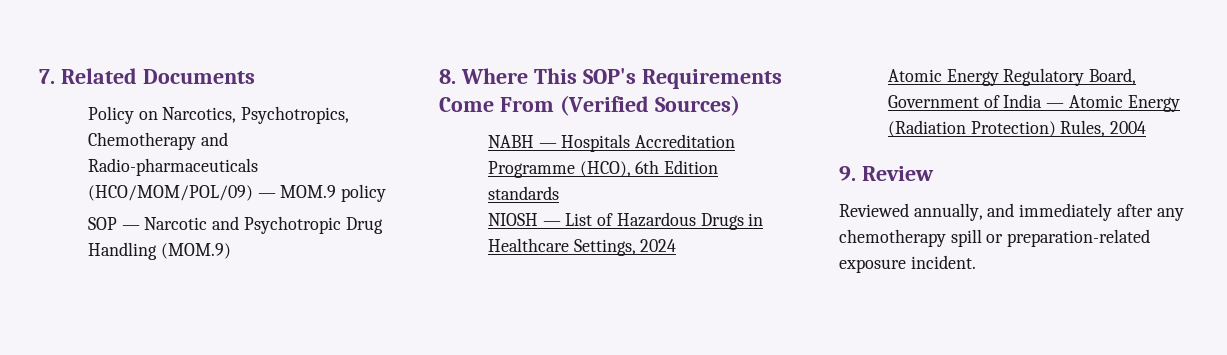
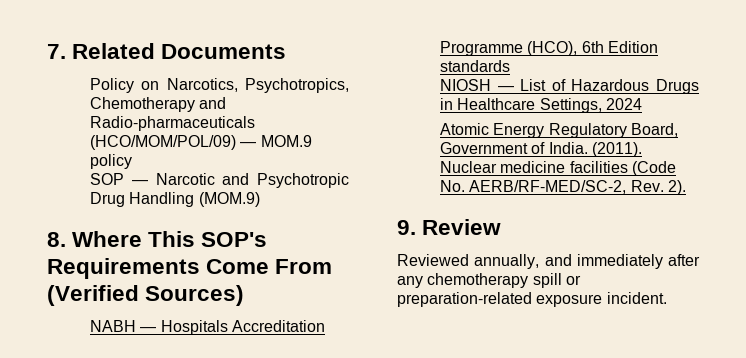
- Atomic Energy Regulatory Board, Government of India — Atomic Energy (Radiation Protection) Rules, 2004
+ Atomic Energy Regulatory Board, Government of India. (2011). Nuclear medicine facilities (Code No. AERB/RF-MED/SC-2, Rev. 2).

